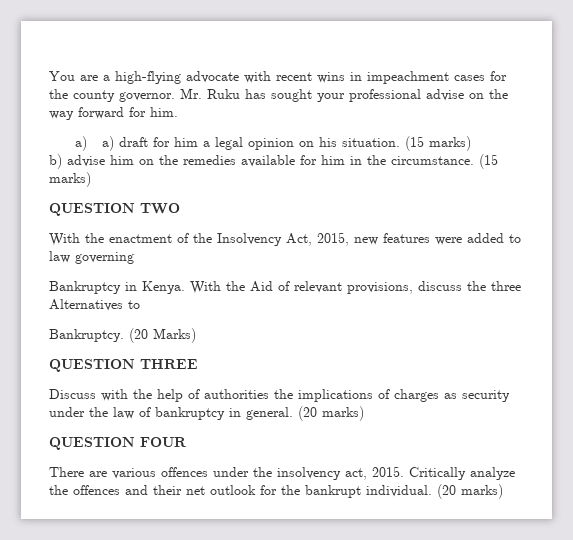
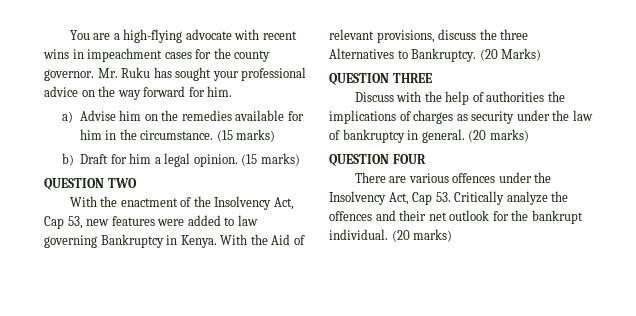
- Mr. Ruku has sought your professional advise on the way forward for him.
+ Mr. Ruku has sought your professional advice on the way forward for him.
- a) a) draft for him a legal opinion on his situation. (15 marks)
- b) advise him on the remedies available for him in the circumstance.
+ a) Advise him on the remedies available for him in the circumstance.
+ b) Draft for him a legal opinion. (15 marks)
- With the enactment of the Insolvency Act, 2015, new features were added to law governing
- Bankruptcy in Kenya.
+ With the enactment of the Insolvency Act, Cap 53, new features were added to law governing Bankruptcy in Kenya.
- With the Aid of relevant provisions, discuss the three Alternatives to
- Bankruptcy.
+ With the Aid of relevant provisions, discuss the three Alternatives to Bankruptcy.
- There are various offences under the insolvency act, 2015. Critically analyze the offences and their net outlook for the bankrupt individual.
+ There are various offences under the Insolvency Act, Cap 53. Critically analyze the offences and their net outlook for the bankrupt individual.

